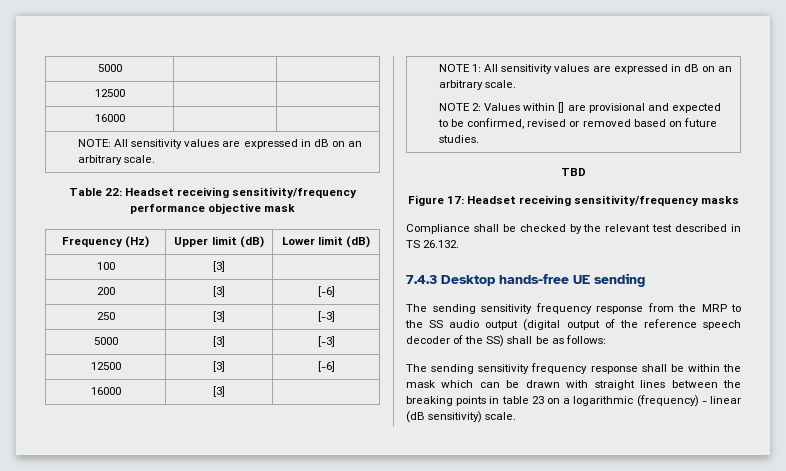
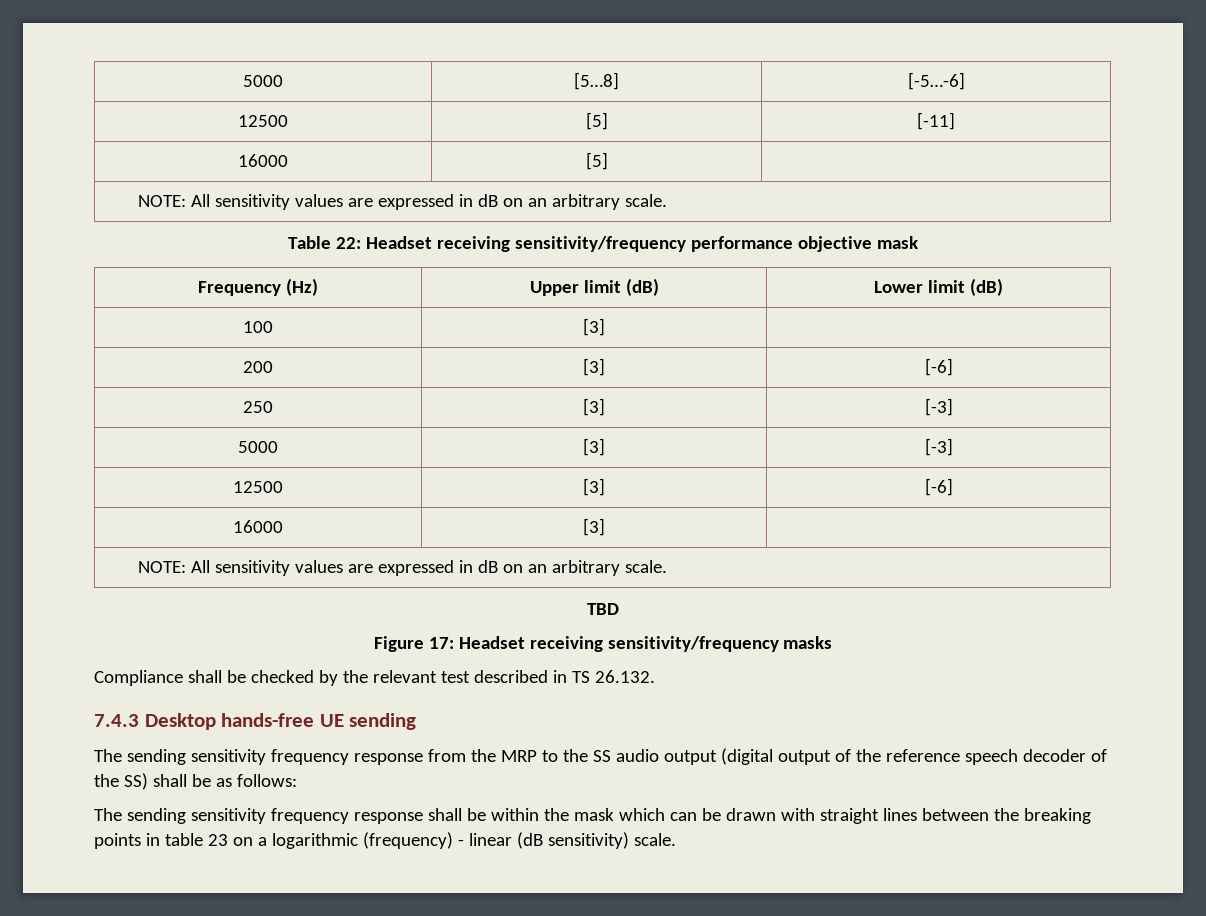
- 5000 | |
- 12500 | |
- 16000 | |
+ 5000 | [5…8] | [-5…-6]
+ 12500 | [5] | [-11]
+ 16000 | [5] |
  16000 | [3] |
- NOTE 1: All sensitivity values are expressed in dB on an arbitrary scale.
- NOTE 2: Values within [] are provisional and expected to be confirmed, revised or removed based on future studies.
+ NOTE: All sensitivity values are expressed in dB on an arbitrary scale.

